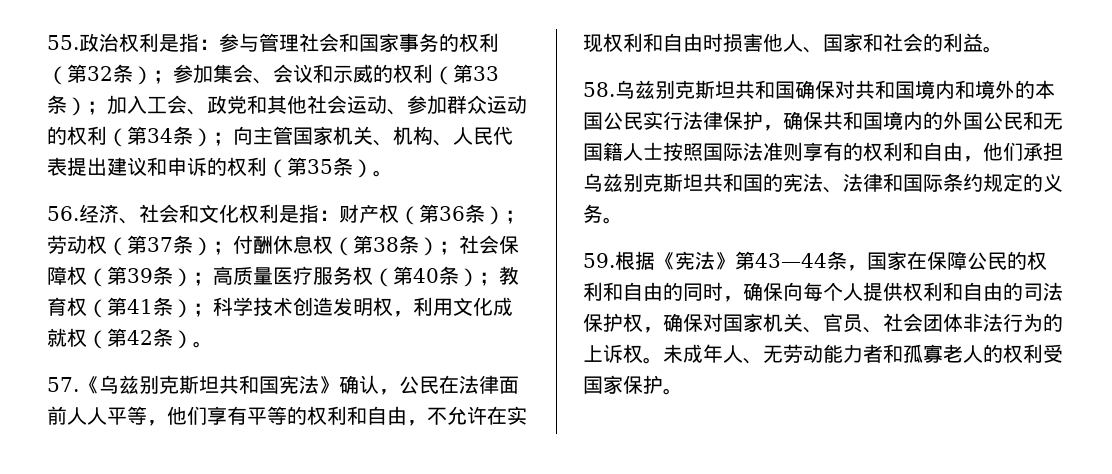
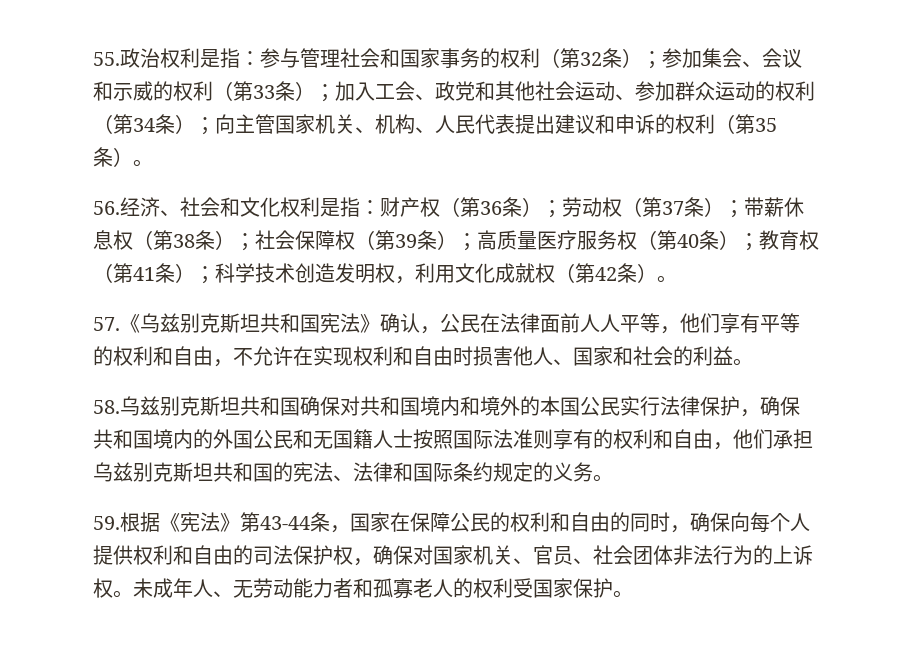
- 56.经济、社会和文化权利是指：财产权（第36条）；劳动权（第37条）；付酬休息权（第38条）；社会保障权（第39条）；高质量医疗服务权（第40条）；教育权（第41条）；科学技术创造发明权，利用文化成就权（第42条）。
+ 56.经济、社会和文化权利是指：财产权（第36条）；劳动权（第37条）；带薪休息权（第38条）；社会保障权（第39条）；高质量医疗服务权（第40条）；教育权（第41条）；科学技术创造发明权，利用文化成就权（第42条）。
- 59.根据《宪法》第43—44条，国家在保障公民的权利和自由的同时，确保向每个人提供权利和自由的司法保护权，确保对国家机关、官员、社会团体非法行为的上诉权。
+ 59.根据《宪法》第43-44条，国家在保障公民的权利和自由的同时，确保向每个人提供权利和自由的司法保护权，确保对国家机关、官员、社会团体非法行为的上诉权。

